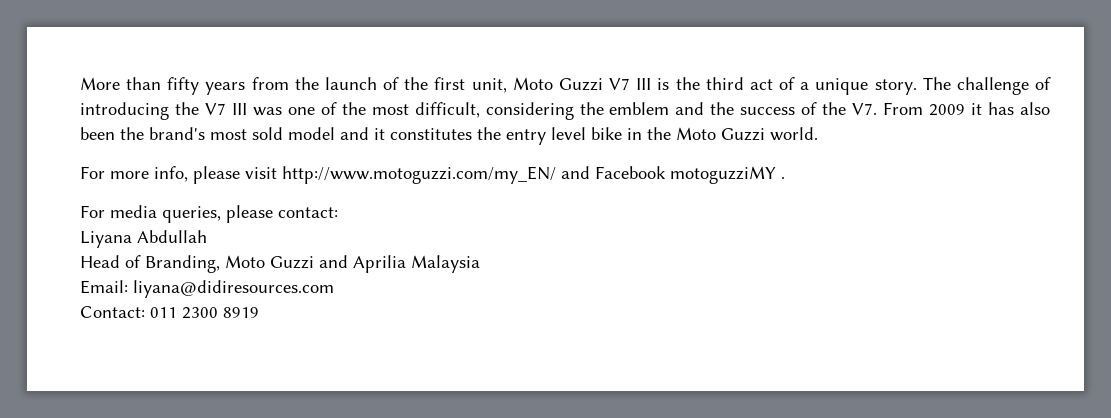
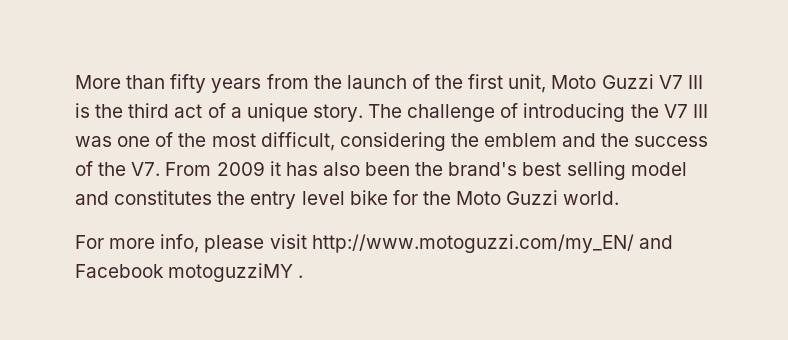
- The challenge of introducing the V7 III was one of the most difficult, considering the emblem and the success of the V7. From 2009 it has also been the brand's most sold model and it constitutes the entry level bike in the Moto Guzzi world.
+ The challenge of introducing the V7 III was one of the most difficult, considering the emblem and the success of the V7. From 2009 it has also been the brand's best selling model and constitutes the entry level bike for the Moto Guzzi world.
- For media queries, please contact:
- Liyana Abdullah
- Head of Branding, Moto Guzzi and Aprilia Malaysia
- Email: liyana@didiresources.com
- Contact: 011 2300 8919

